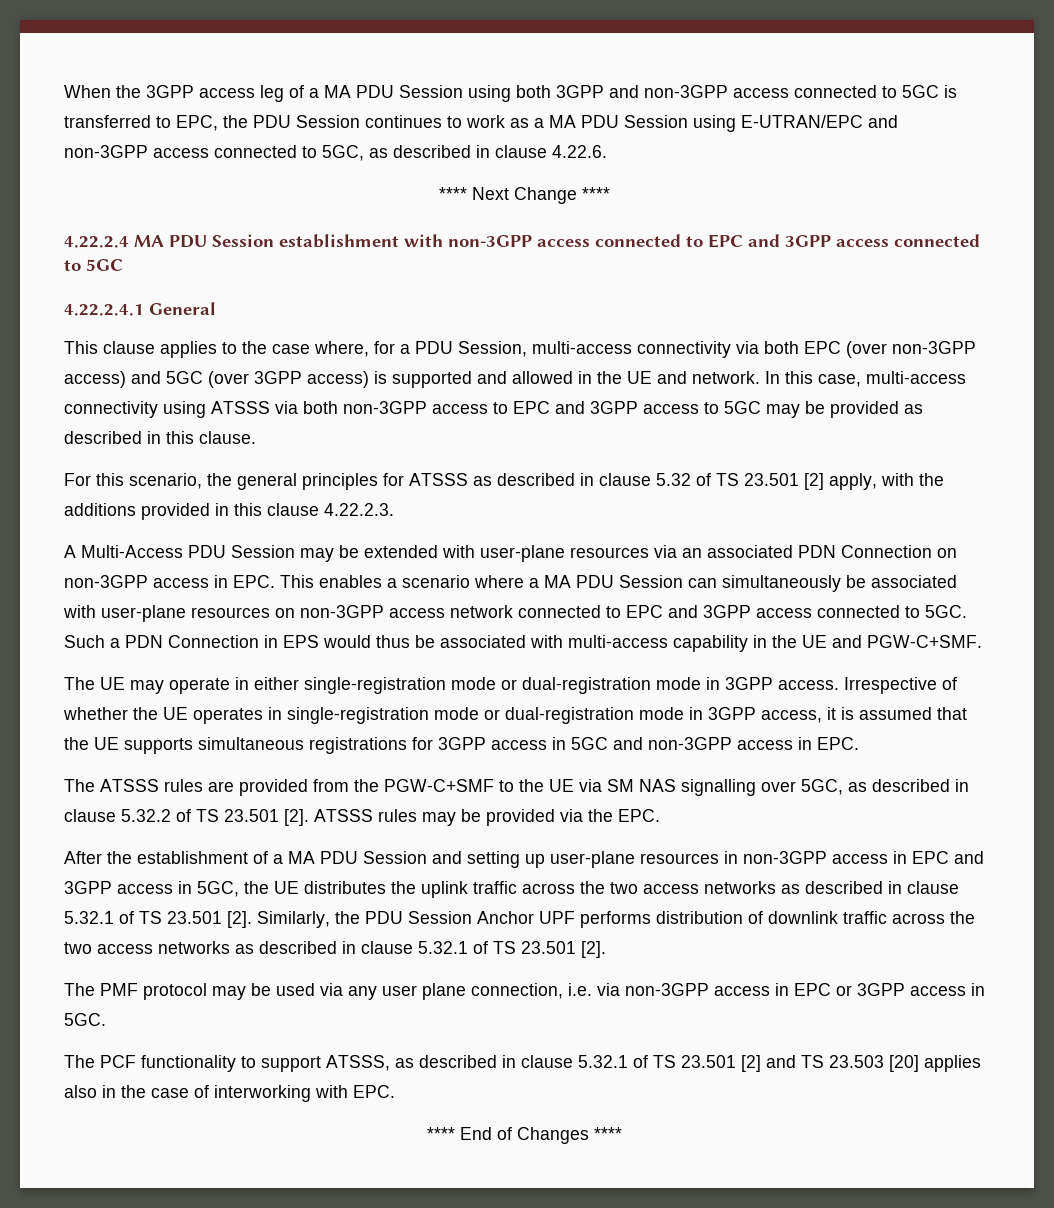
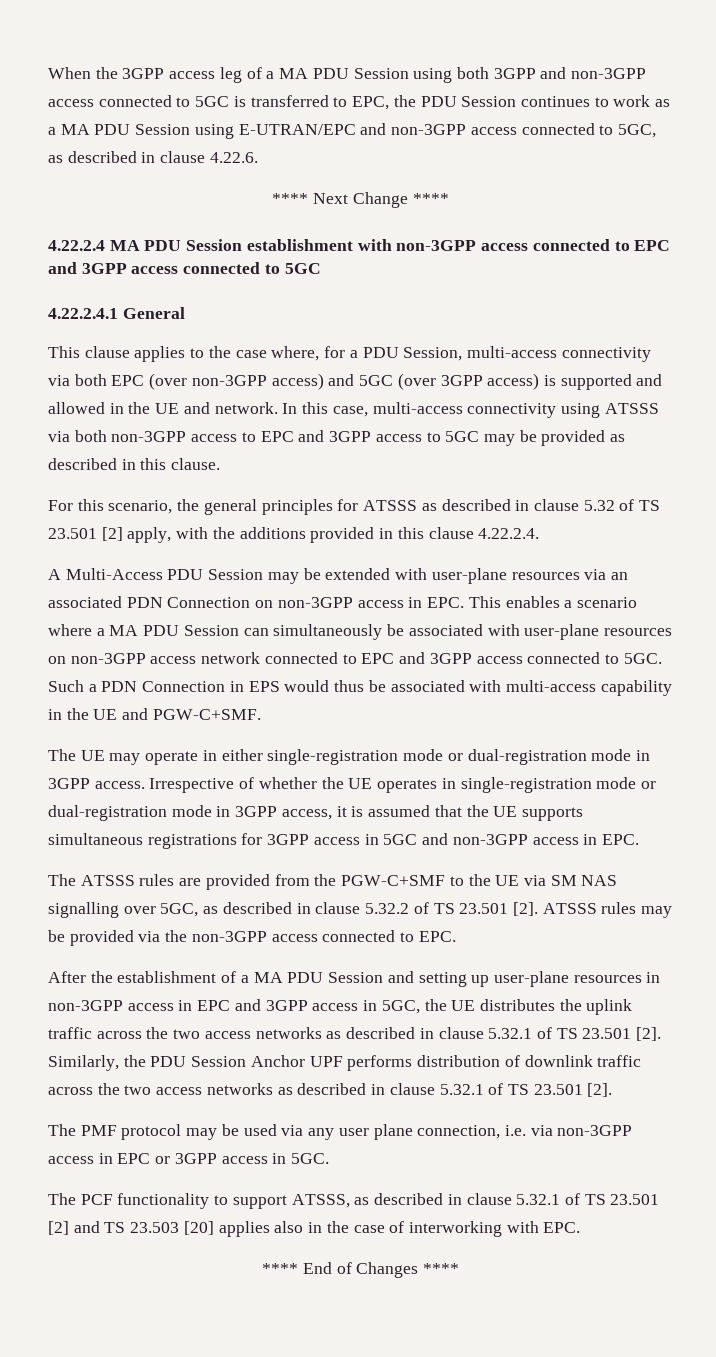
- For this scenario, the general principles for ATSSS as described in clause 5.32 of TS 23.501 [2] apply, with the additions provided in this clause 4.22.2.3.
+ For this scenario, the general principles for ATSSS as described in clause 5.32 of TS 23.501 [2] apply, with the additions provided in this clause 4.22.2.4.
- ATSSS rules may be provided via the EPC.
+ ATSSS rules may be provided via the non-3GPP access connected to EPC.

